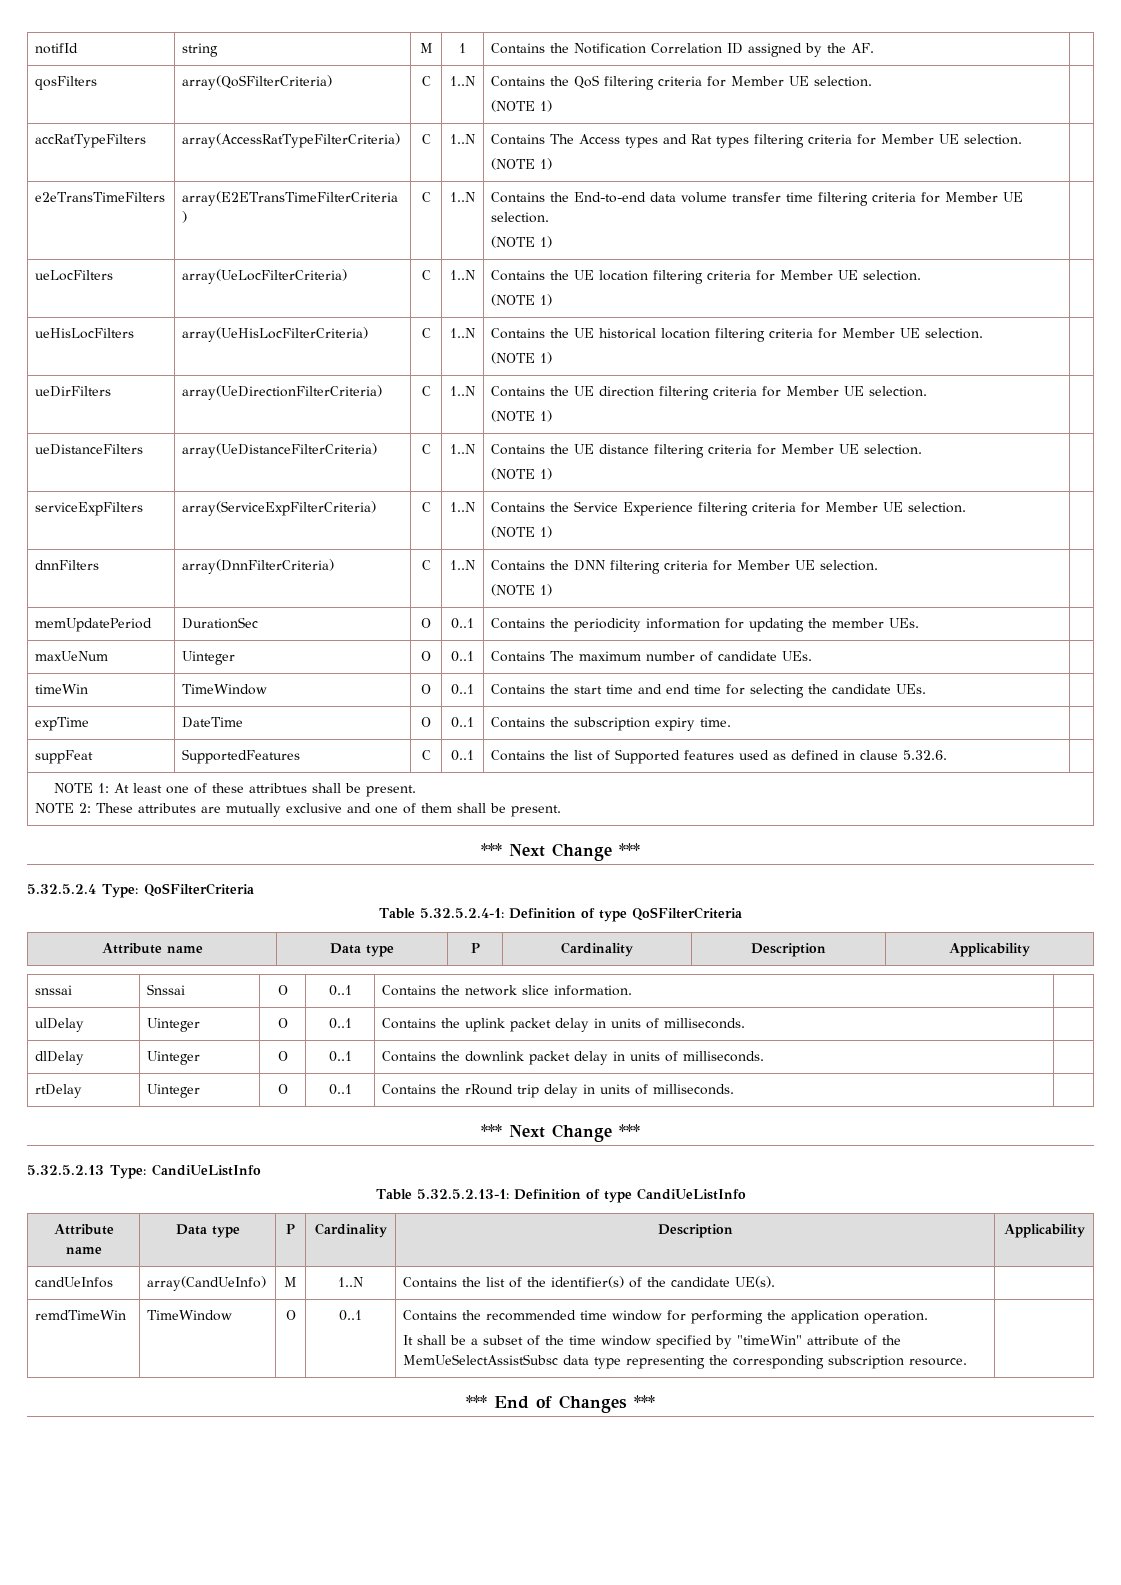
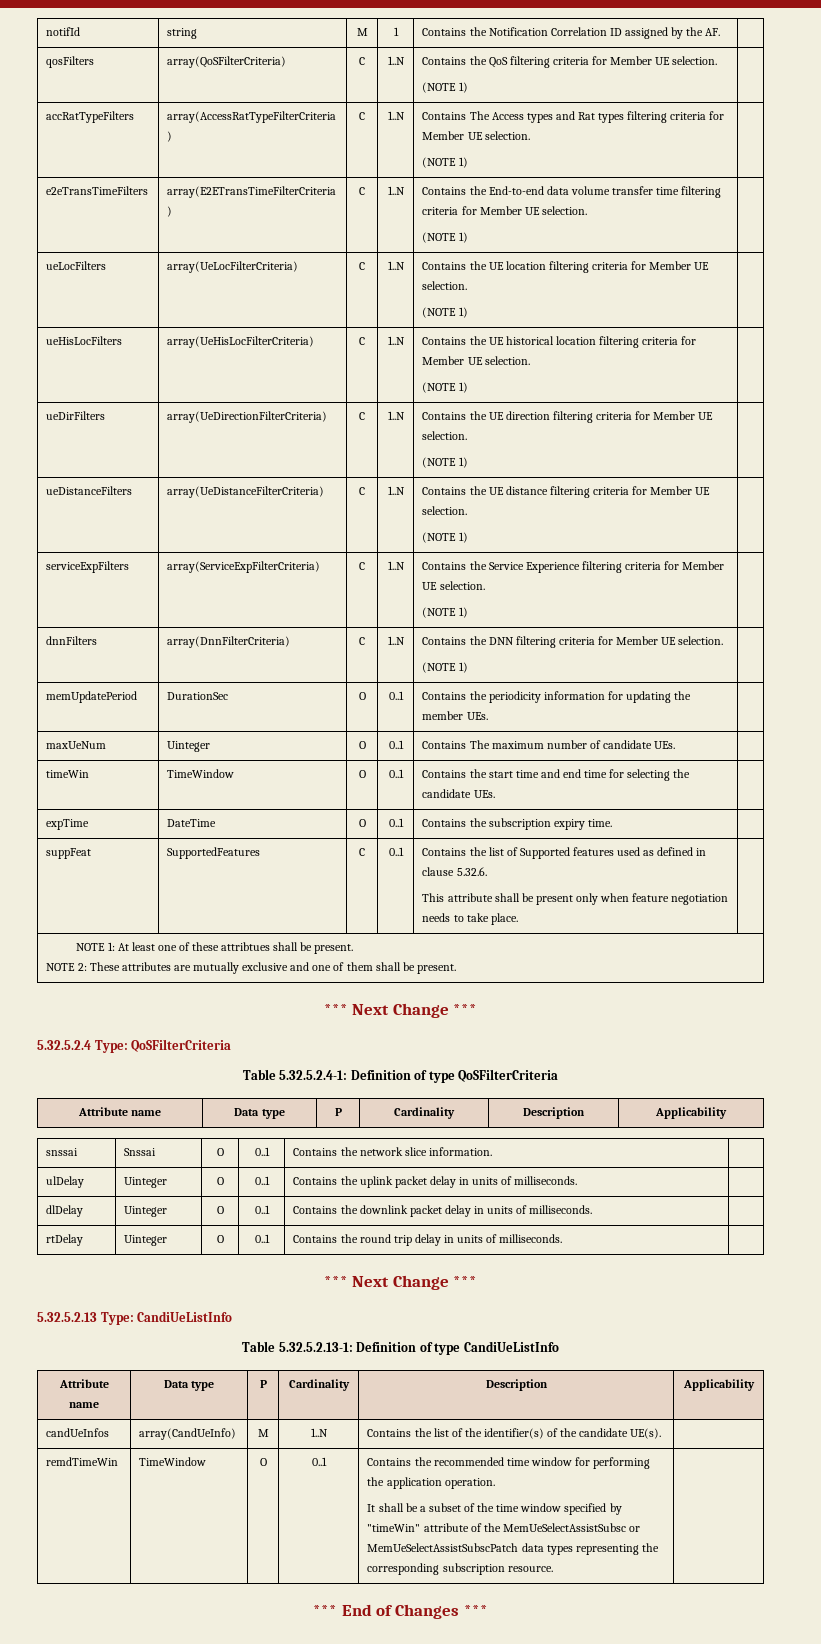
- suppFeat | SupportedFeatures | C | 0..1 | Contains the list of Supported features used as defined in clause 5.32.6. |
+ suppFeat | SupportedFeatures | C | 0..1 | Contains the list of Supported features used as defined in clause 5.32.6.
+ This attribute shall be present only when feature negotiation needs to take place. |
- rtDelay | Uinteger | O | 0..1 | Contains the rRound trip delay in units of milliseconds. |
+ rtDelay | Uinteger | O | 0..1 | Contains the round trip delay in units of milliseconds. |
  remdTimeWin | TimeWindow | O | 0..1 | Contains the recommended time window for performing the application operation.
- It shall be a subset of the time window specified by "timeWin" attribute of the MemUeSelectAssistSubsc data type representing the corresponding subscription resource. |
+ It shall be a subset of the time window specified by "timeWin" attribute of the MemUeSelectAssistSubsc or MemUeSelectAssistSubscPatch data types representing the corresponding subscription resource. |

